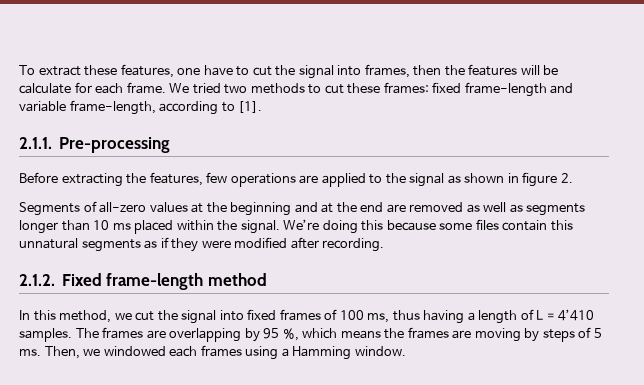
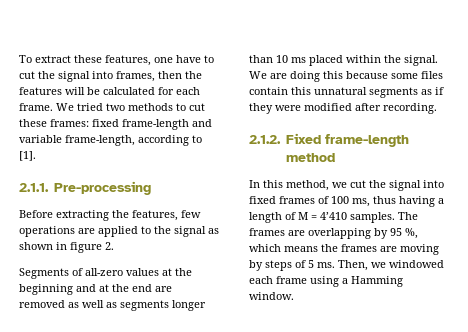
- To extract these features, one have to cut the signal into frames, then the features will be calculate for each frame.
+ To extract these features, one have to cut the signal into frames, then the features will be calculated for each frame.
- We’re doing this because some files contain this unnatural segments as if they were modified after recording.
+ We are doing this because some files contain this unnatural segments as if they were modified after recording.
- In this method, we cut the signal into fixed frames of 100 ms, thus having a length of L = 4’410 samples.
+ In this method, we cut the signal into fixed frames of 100 ms, thus having a length of M = 4’410 samples.
- Then, we windowed each frames using a Hamming window.
+ Then, we windowed each frame using a Hamming window.

